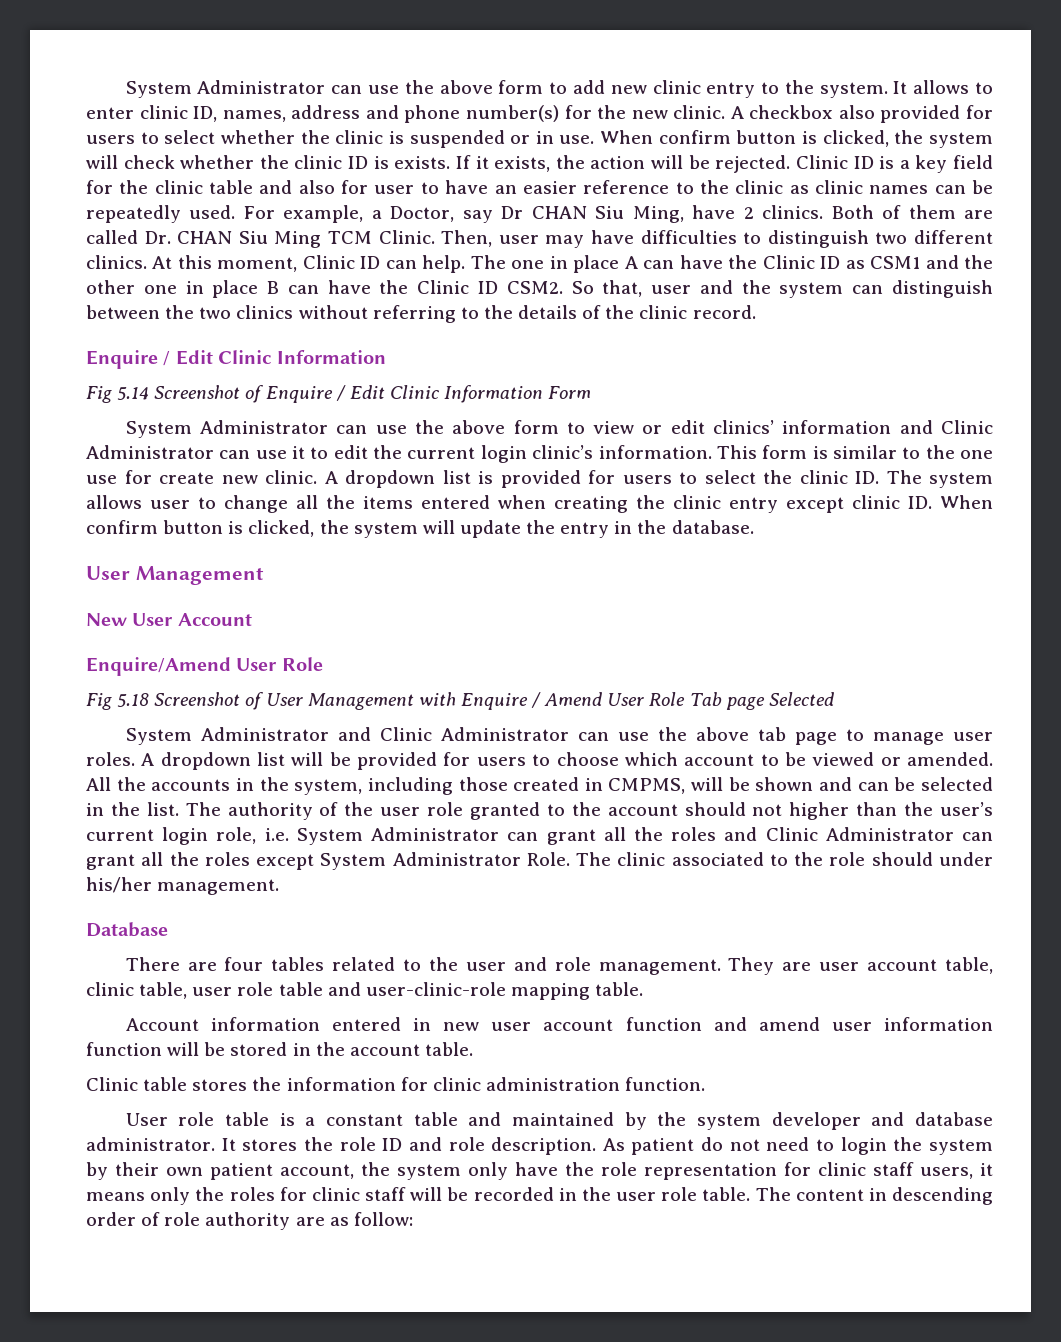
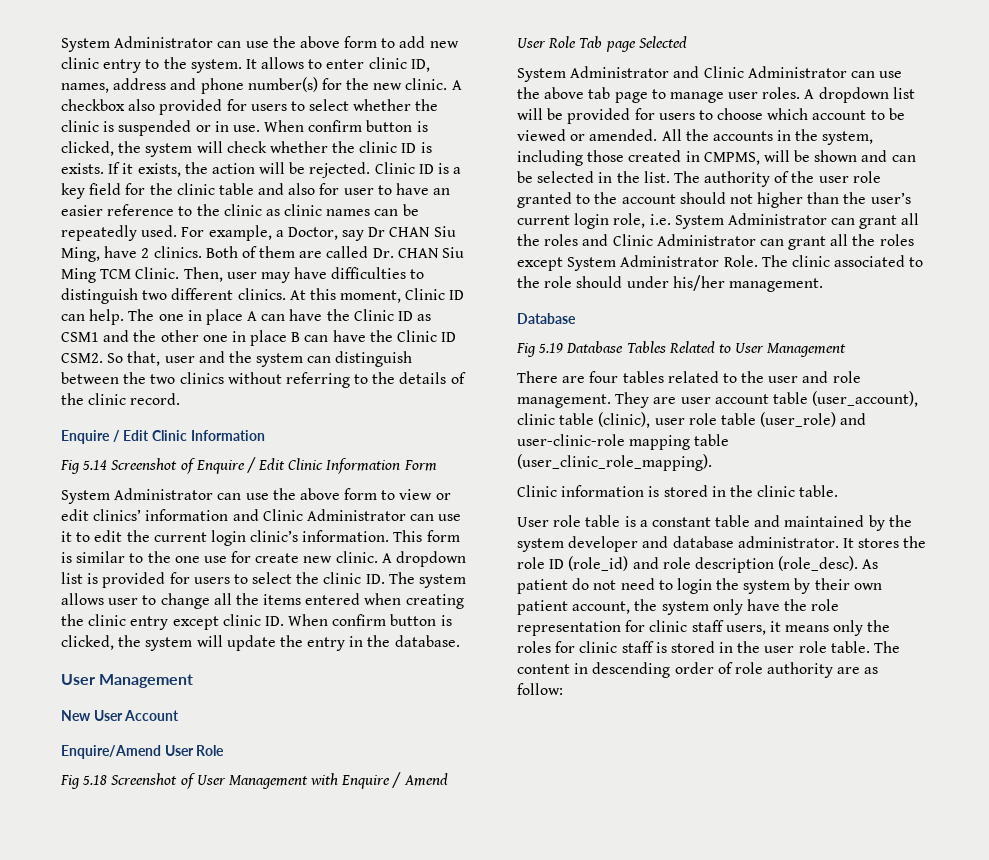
+ Fig 5.19 Database Tables Related to User Management
- They are user account table, clinic table, user role table and user-clinic-role mapping table.
- Account information entered in new user account function and amend user information function will be stored in the account table.
- Clinic table stores the information for clinic administration function.
+ They are user account table (user_account), clinic table (clinic), user role table (user_role) and user-clinic-role mapping table (user_clinic_role_mapping).
+ Clinic information is stored in the clinic table.
- It stores the role ID and role description.
+ It stores the role ID (role_id) and role description (role_desc).
- As patient do not need to login the system by their own patient account, the system only have the role representation for clinic staff users, it means only the roles for clinic staff will be recorded in the user role table.
+ As patient do not need to login the system by their own patient account, the system only have the role representation for clinic staff users, it means only the roles for clinic staff is stored in the user role table.

